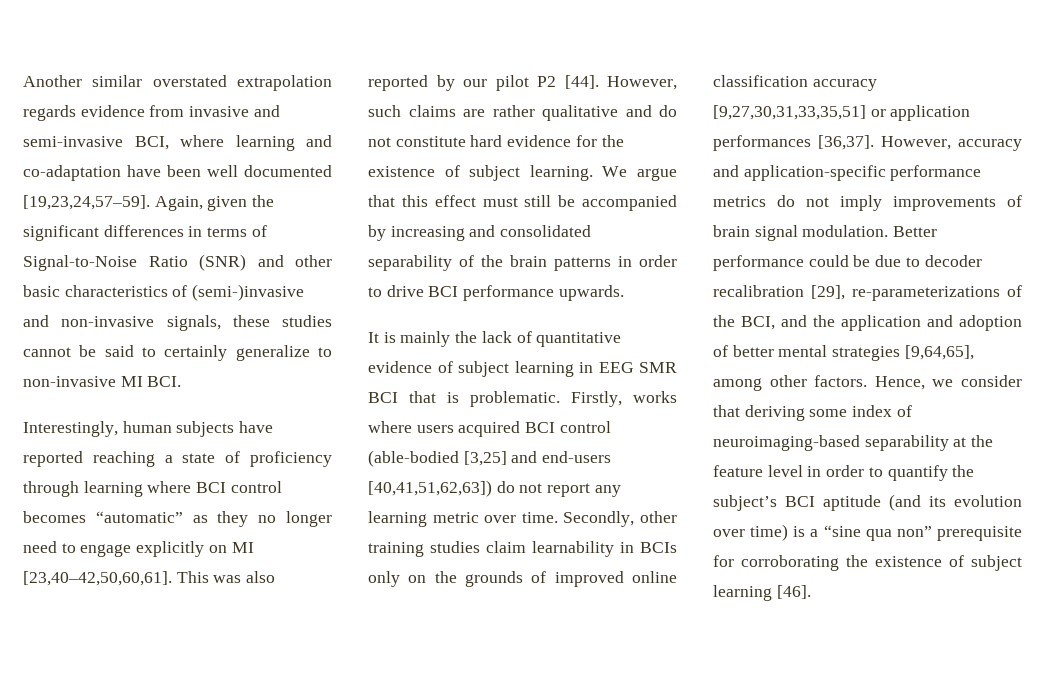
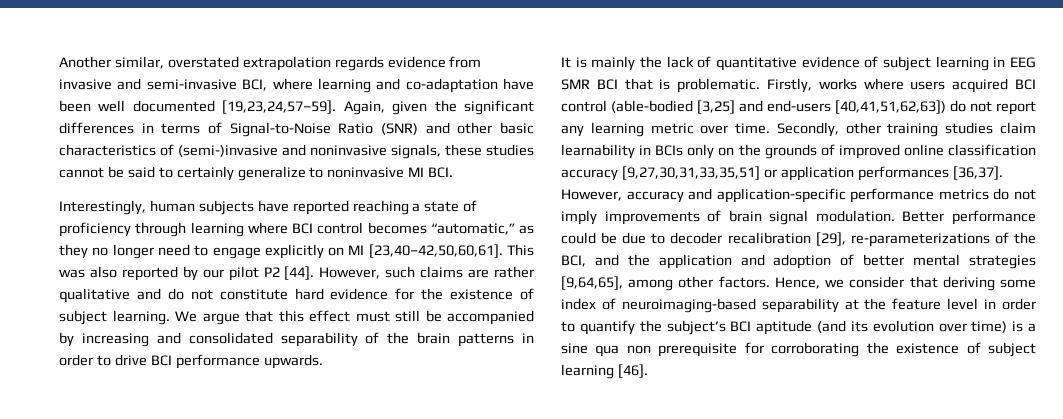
- Another similar overstated extrapolation regards evidence from invasive and semi-invasive BCI, where learning and co-adaptation have been well documented [19,23,24,57–59].
+ Another similar, overstated extrapolation regards evidence from invasive and semi-invasive BCI, where learning and co-adaptation have been well documented [19,23,24,57–59].
- Again, given the significant differences in terms of Signal-to-Noise Ratio (SNR) and other basic characteristics of (semi-)invasive and non-invasive signals, these studies cannot be said to certainly generalize to non-invasive MI BCI.
+ Again, given the significant differences in terms of Signal-to-Noise Ratio (SNR) and other basic characteristics of (semi-)invasive and noninvasive signals, these studies cannot be said to certainly generalize to noninvasive MI BCI.
- Interestingly, human subjects have reported reaching a state of proficiency through learning where BCI control becomes “automatic” as they no longer need to engage explicitly on MI [23,40–42,50,60,61].
+ Interestingly, human subjects have reported reaching a state of proficiency through learning where BCI control becomes “automatic,” as they no longer need to engage explicitly on MI [23,40–42,50,60,61].
- Hence, we consider that deriving some index of neuroimaging-based separability at the feature level in order to quantify the subject’s BCI aptitude (and its evolution over time) is a “sine qua non” prerequisite for corroborating the existence of subject learning [46].
+ Hence, we consider that deriving some index of neuroimaging-based separability at the feature level in order to quantify the subject’s BCI aptitude (and its evolution over time) is a sine qua non prerequisite for corroborating the existence of subject learning [46].

